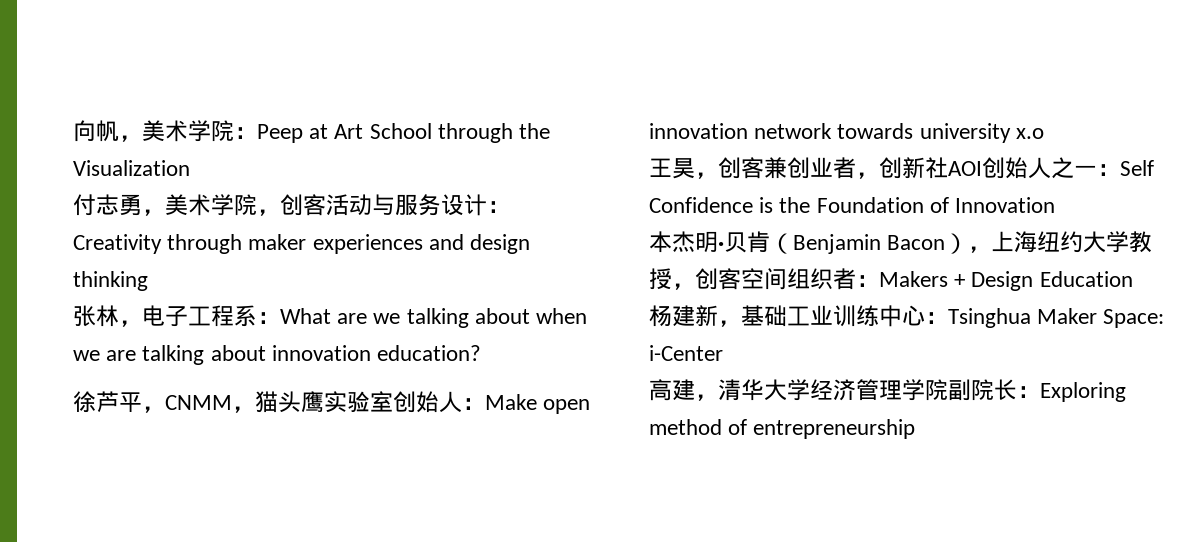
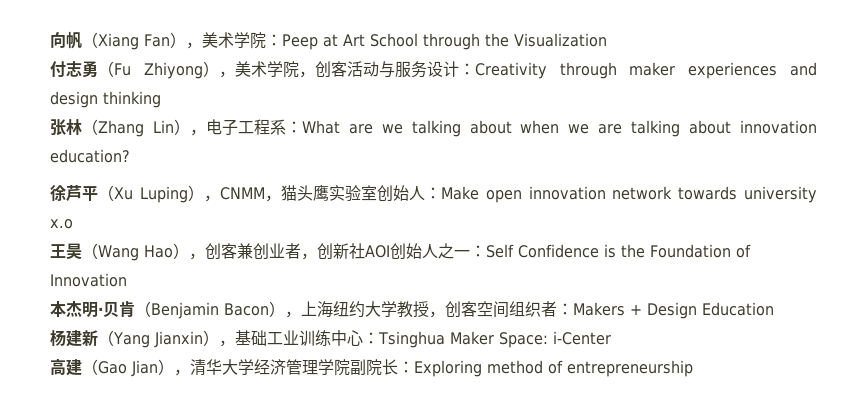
- 向帆，美术学院：Peep at Art School through the Visualization
+ 向帆（Xiang Fan），美术学院：Peep at Art School through the Visualization
- 付志勇，美术学院，创客活动与服务设计：Creativity through maker experiences and design thinking
+ 付志勇（Fu Zhiyong），美术学院，创客活动与服务设计：Creativity through maker experiences and design thinking
- 张林，电子工程系：What are we talking about when we are talking about innovation education?
+ 张林（Zhang Lin），电子工程系：What are we talking about when we are talking about innovation education?
- 徐芦平，CNMM，猫头鹰实验室创始人：Make open innovation network towards university x.o
+ 徐芦平（Xu Luping），CNMM，猫头鹰实验室创始人：Make open innovation network towards university x.o
- 王昊，创客兼创业者，创新社AOI创始人之一：Self Confidence is the Foundation of Innovation
+ 王昊（Wang Hao），创客兼创业者，创新社AOI创始人之一：Self Confidence is the Foundation of Innovation
- 杨建新，基础工业训练中心：Tsinghua Maker Space: i-Center
+ 杨建新（Yang Jianxin），基础工业训练中心：Tsinghua Maker Space: i-Center
- 高建，清华大学经济管理学院副院长：Exploring method of entrepreneurship
+ 高建（Gao Jian），清华大学经济管理学院副院长：Exploring method of entrepreneurship

